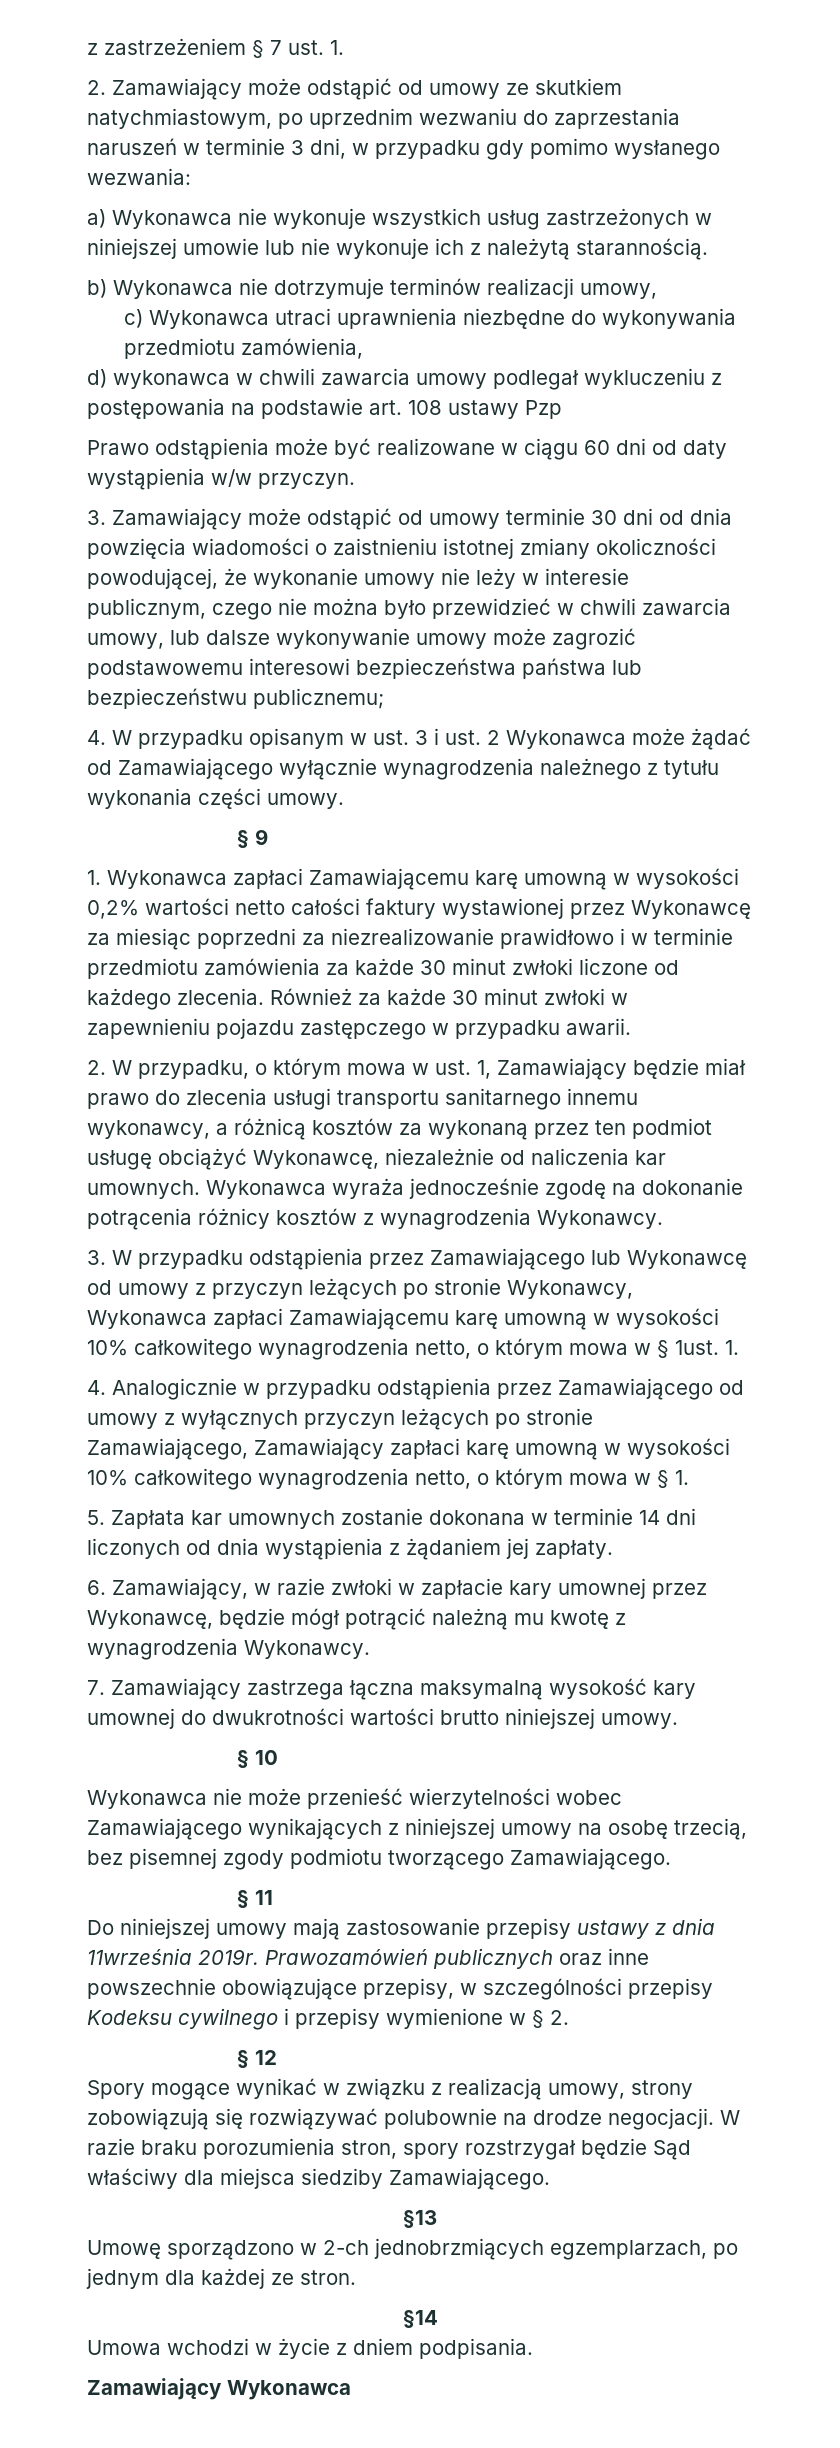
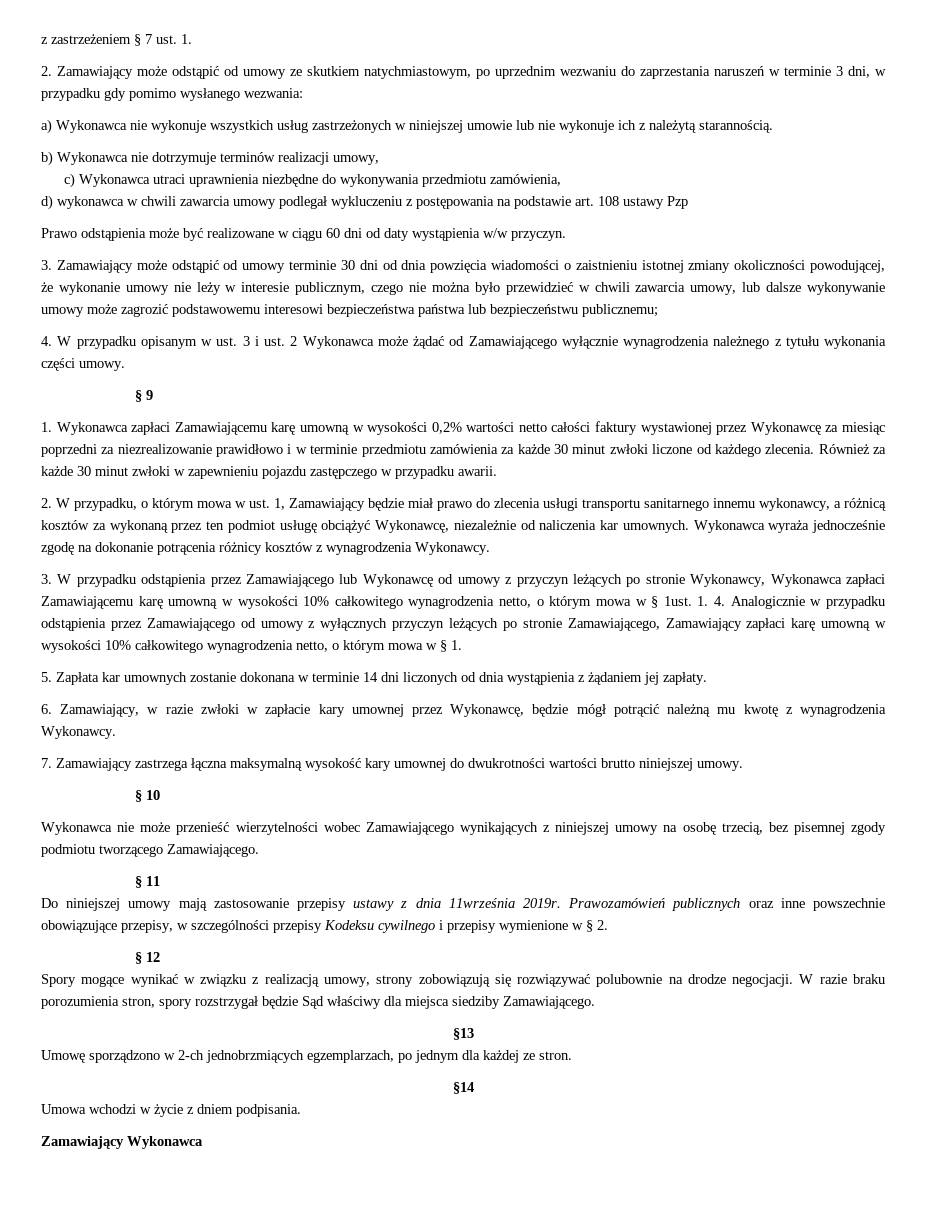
- 3. W przypadku odstąpienia przez Zamawiającego lub Wykonawcę od umowy z przyczyn leżących po stronie Wykonawcy, Wykonawca zapłaci Zamawiającemu karę umowną w wysokości 10% całkowitego wynagrodzenia netto, o którym mowa w § 1ust. 1.
- 4. Analogicznie w przypadku odstąpienia przez Zamawiającego od umowy z wyłącznych przyczyn leżących po stronie Zamawiającego, Zamawiający zapłaci karę umowną w wysokości 10% całkowitego wynagrodzenia netto, o którym mowa w § 1.
+ 3. W przypadku odstąpienia przez Zamawiającego lub Wykonawcę od umowy z przyczyn leżących po stronie Wykonawcy, Wykonawca zapłaci Zamawiającemu karę umowną w wysokości 10% całkowitego wynagrodzenia netto, o którym mowa w § 1ust. 1. 4. Analogicznie w przypadku odstąpienia przez Zamawiającego od umowy z wyłącznych przyczyn leżących po stronie Zamawiającego, Zamawiający zapłaci karę umowną w wysokości 10% całkowitego wynagrodzenia netto, o którym mowa w § 1.

